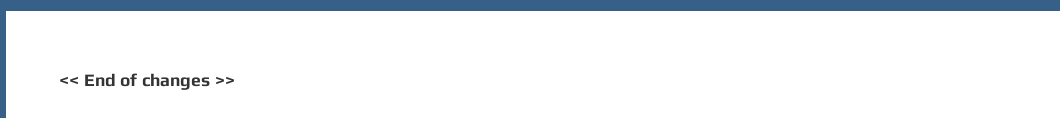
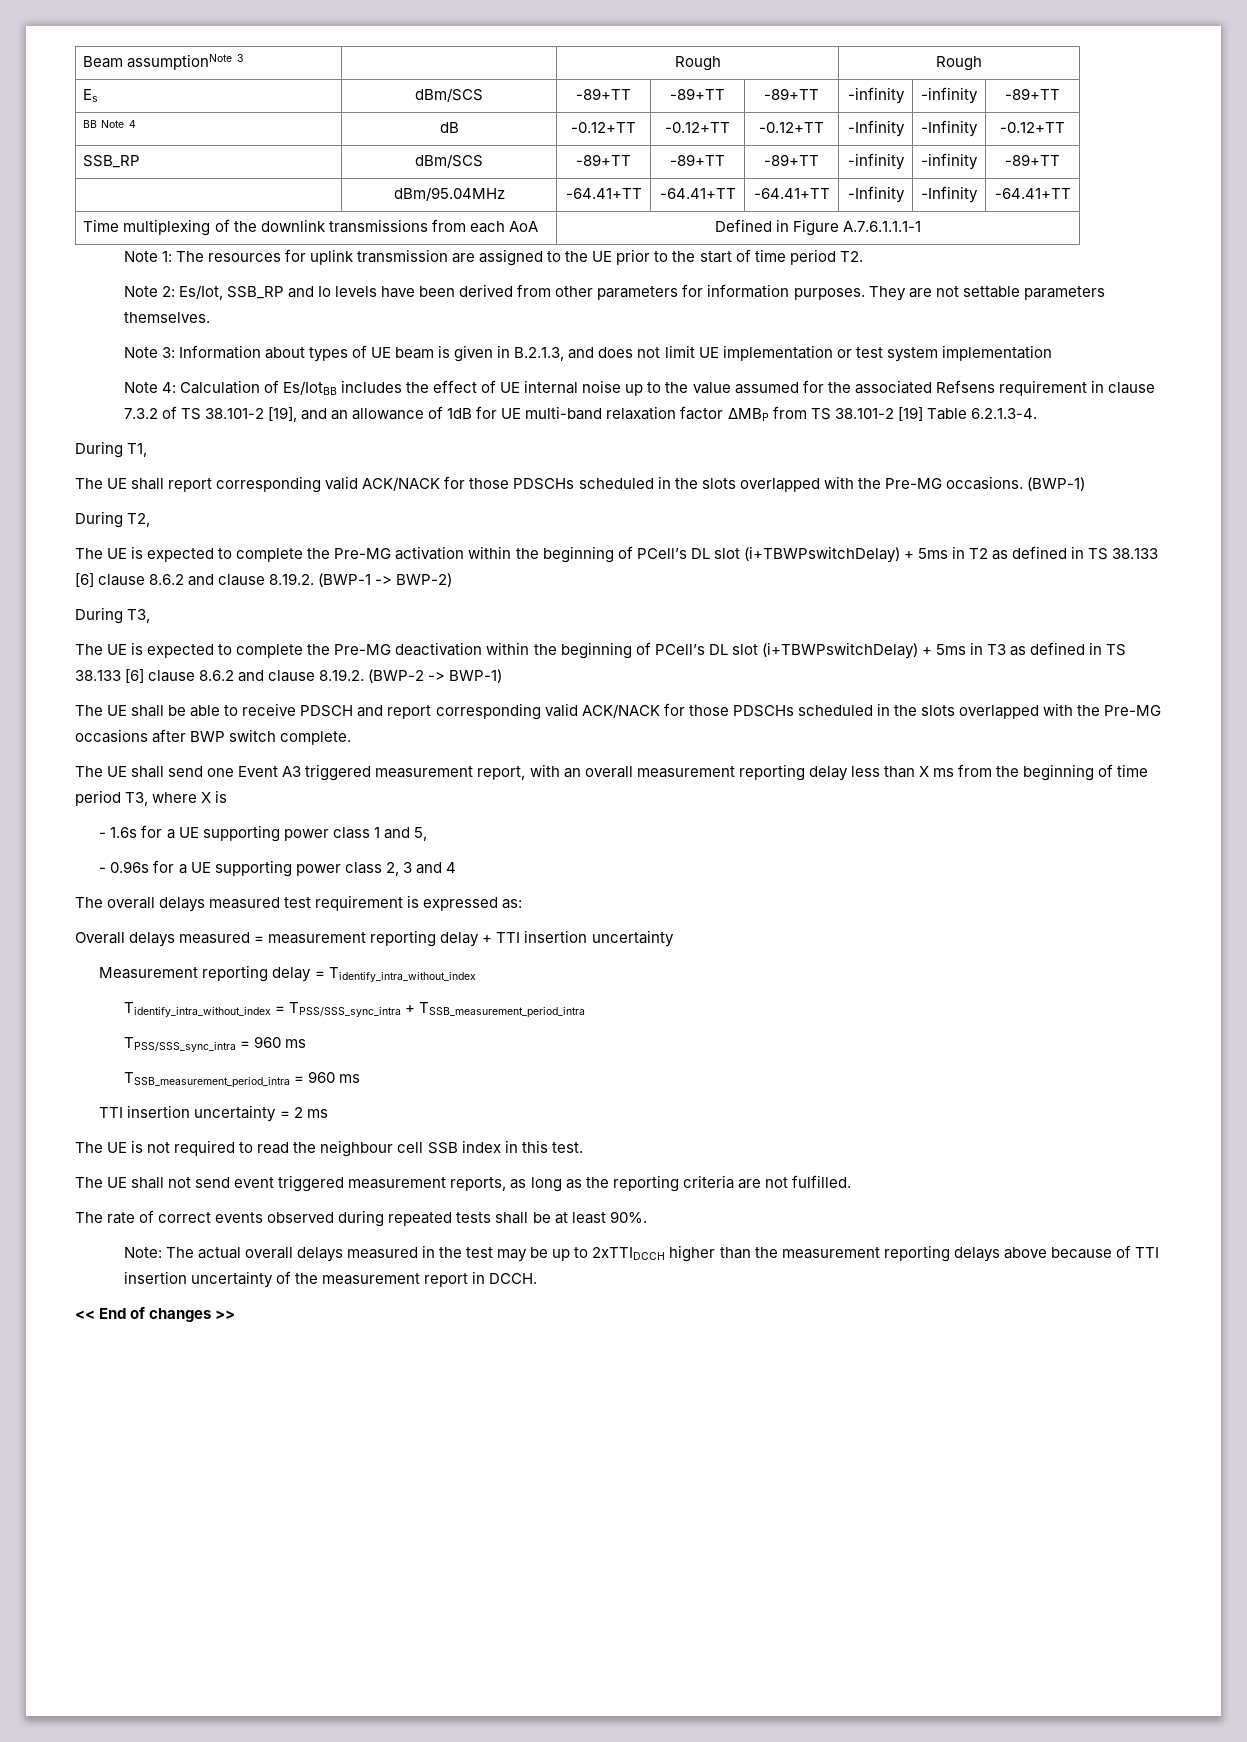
+ Beam assumptionNote 3 | | Rough | Rough
+ Es | dBm/SCS | -89+TT | -89+TT | -89+TT | -infinity | -infinity | -89+TT
+ BB Note 4 | dB | -0.12+TT | -0.12+TT | -0.12+TT | -Infinity | -Infinity | -0.12+TT
+ SSB_RP | dBm/SCS | -89+TT | -89+TT | -89+TT | -infinity | -infinity | -89+TT
+ | dBm/95.04MHz | -64.41+TT | -64.41+TT | -64.41+TT | -Infinity | -Infinity | -64.41+TT
+ Time multiplexing of the downlink transmissions from each AoA | Defined in Figure A.7.6.1.1.1-1
+ Note 1: The resources for uplink transmission are assigned to the UE prior to the start of time period T2.
+ Note 2: Es/Iot, SSB_RP and Io levels have been derived from other parameters for information purposes. They are not settable parameters themselves.
+ Note 3: Information about types of UE beam is given in B.2.1.3, and does not limit UE implementation or test system implementation
+ Note 4: Calculation of Es/IotBB includes the effect of UE internal noise up to the value assumed for the associated Refsens requirement in clause 7.3.2 of TS 38.101-2 [19], and an allowance of 1dB for UE multi-band relaxation factor ΔMBP from TS 38.101-2 [19] Table 6.2.1.3-4.
+ During T1,
+ The UE shall report corresponding valid ACK/NACK for those PDSCHs scheduled in the slots overlapped with the Pre-MG occasions. (BWP-1)
+ During T2,
+ The UE is expected to complete the Pre-MG activation within the beginning of PCell’s DL slot (i+TBWPswitchDelay) + 5ms in T2 as defined in TS 38.133 [6] clause 8.6.2 and clause 8.19.2. (BWP-1 -> BWP-2)
+ During T3,
+ The UE is expected to complete the Pre-MG deactivation within the beginning of PCell’s DL slot (i+TBWPswitchDelay) + 5ms in T3 as defined in TS 38.133 [6] clause 8.6.2 and clause 8.19.2. (BWP-2 -> BWP-1)
+ The UE shall be able to receive PDSCH and report corresponding valid ACK/NACK for those PDSCHs scheduled in the slots overlapped with the Pre-MG occasions after BWP switch complete.
+ The UE shall send one Event A3 triggered measurement report, with an overall measurement reporting delay less than X ms from the beginning of time period T3, where X is
+ - 1.6s for a UE supporting power class 1 and 5,
+ - 0.96s for a UE supporting power class 2, 3 and 4
+ The overall delays measured test requirement is expressed as:
+ Overall delays measured = measurement reporting delay + TTI insertion uncertainty
+ Measurement reporting delay = Tidentify_intra_without_index
+ Tidentify_intra_without_index = TPSS/SSS_sync_intra + TSSB_measurement_period_intra
+ TPSS/SSS_sync_intra = 960 ms
+ TSSB_measurement_period_intra = 960 ms
+ TTI insertion uncertainty = 2 ms
+ The UE is not required to read the neighbour cell SSB index in this test.
+ The UE shall not send event triggered measurement reports, as long as the reporting criteria are not fulfilled.
+ The rate of correct events observed during repeated tests shall be at least 90%.
+ Note: The actual overall delays measured in the test may be up to 2xTTIDCCH higher than the measurement reporting delays above because of TTI insertion uncertainty of the measurement report in DCCH.

